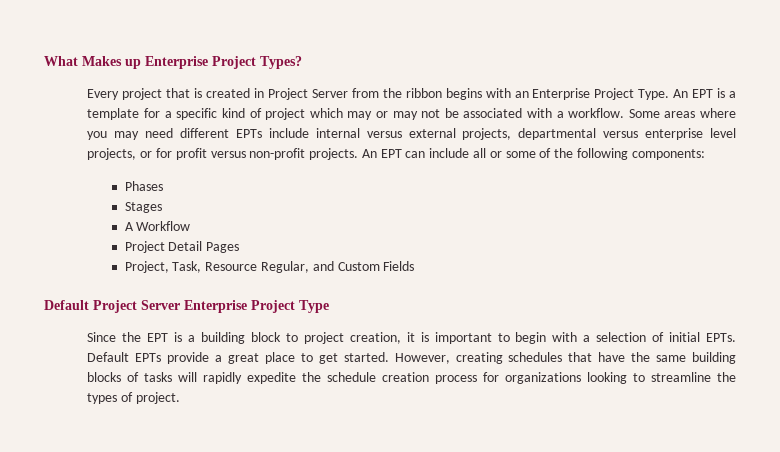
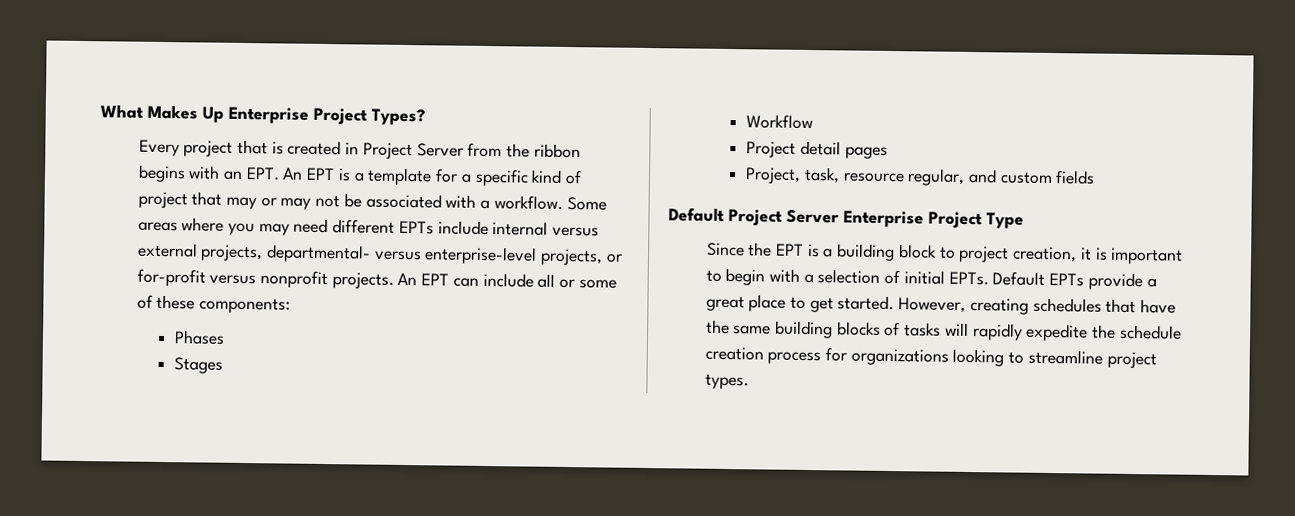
- What Makes up Enterprise Project Types?
+ What Makes Up Enterprise Project Types?
- Every project that is created in Project Server from the ribbon begins with an Enterprise Project Type. An EPT is a template for a specific kind of project which may or may not be associated with a workflow.
+ Every project that is created in Project Server from the ribbon begins with an EPT. An EPT is a template for a specific kind of project that may or may not be associated with a workflow.
- Some areas where you may need different EPTs include internal versus external projects, departmental versus enterprise level projects, or for profit versus non-profit projects.
+ Some areas where you may need different EPTs include internal versus external projects, departmental- versus enterprise-level projects, or for-profit versus nonprofit projects.
- An EPT can include all or some of the following components:
+ An EPT can include all or some of these components:
- A Workflow
+ Workflow
- Project Detail Pages
+ Project detail pages
- Project, Task, Resource Regular, and Custom Fields
+ Project, task, resource regular, and custom fields
- However, creating schedules that have the same building blocks of tasks will rapidly expedite the schedule creation process for organizations looking to streamline the types of project.
+ However, creating schedules that have the same building blocks of tasks will rapidly expedite the schedule creation process for organizations looking to streamline project types.

